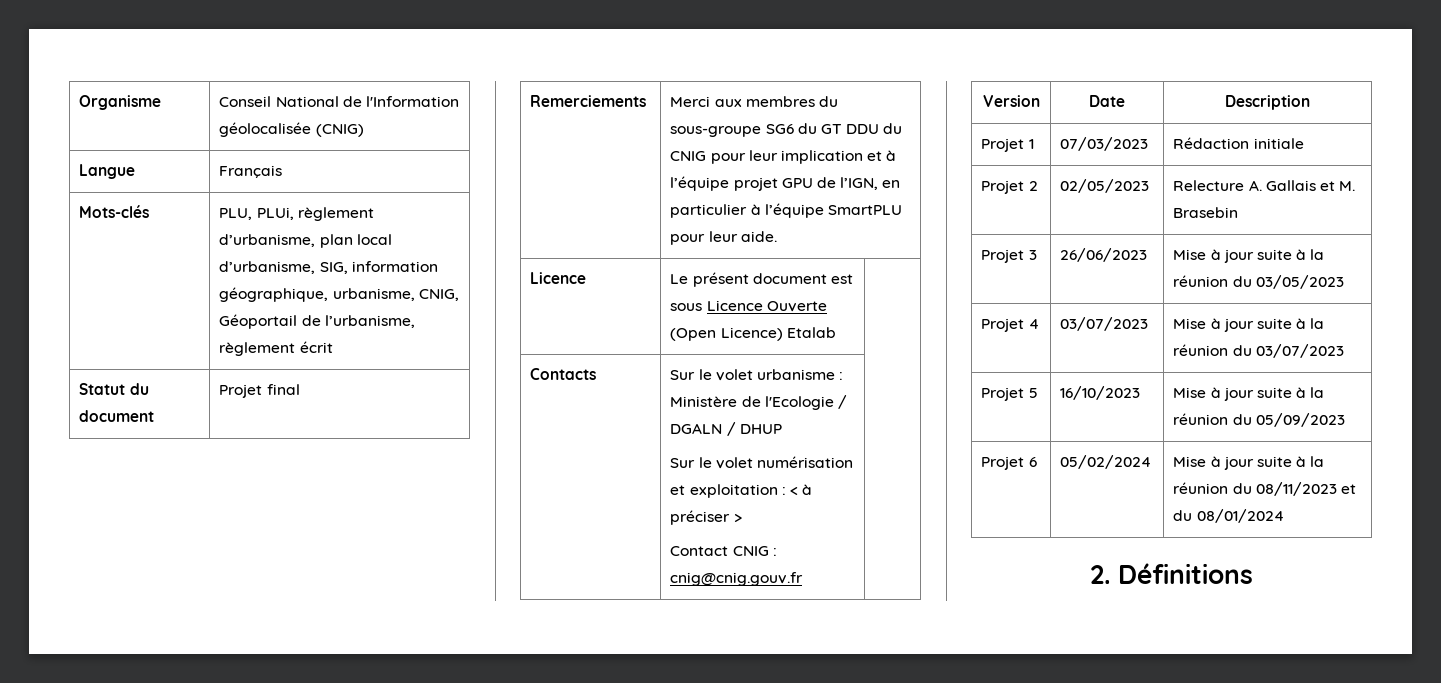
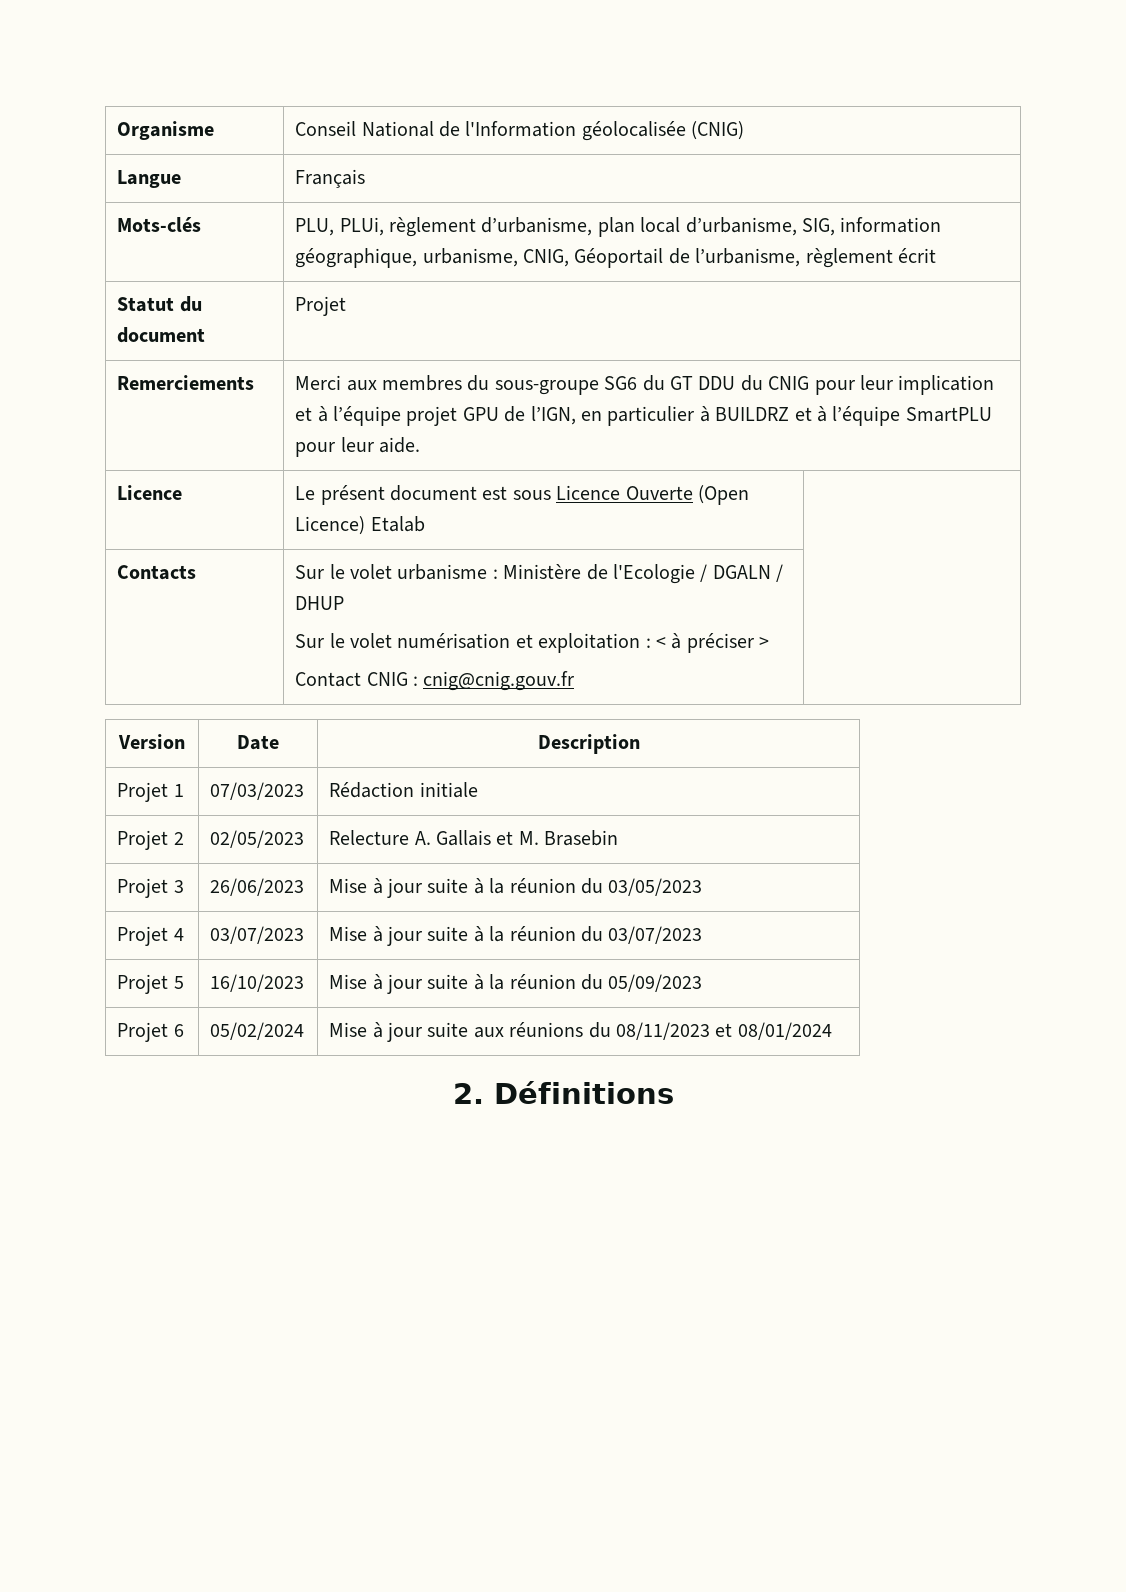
- Statut du document | Projet final
+ Statut du document | Projet
- Remerciements | Merci aux membres du sous-groupe SG6 du GT DDU du CNIG pour leur implication et à l’équipe projet GPU de l’IGN, en particulier à l’équipe SmartPLU pour leur aide.
+ Remerciements | Merci aux membres du sous-groupe SG6 du GT DDU du CNIG pour leur implication et à l’équipe projet GPU de l’IGN, en particulier à BUILDRZ et à l’équipe SmartPLU pour leur aide.
- Projet 6 | 05/02/2024 | Mise à jour suite à la réunion du 08/11/2023 et du 08/01/2024
+ Projet 6 | 05/02/2024 | Mise à jour suite aux réunions du 08/11/2023 et 08/01/2024

